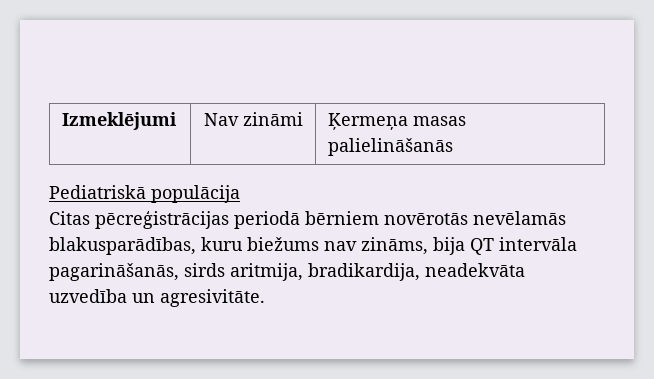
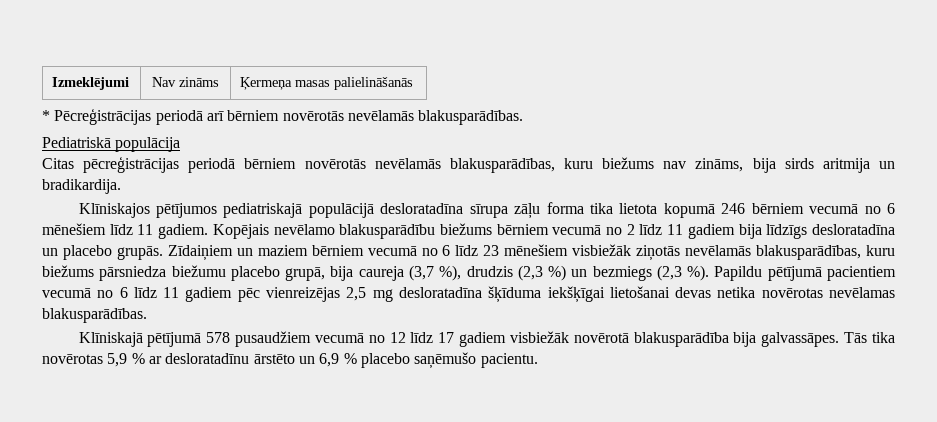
- Izmeklējumi | Nav zināmi | Ķermeņa masas palielināšanās
+ Izmeklējumi | Nav zināms | Ķermeņa masas palielināšanās
+ * Pēcreģistrācijas periodā arī bērniem novērotās nevēlamās blakusparādības.
- Citas pēcreģistrācijas periodā bērniem novērotās nevēlamās blakusparādības, kuru biežums nav zināms, bija QT intervāla pagarināšanās, sirds aritmija, bradikardija, neadekvāta uzvedība un agresivitāte.
+ Citas pēcreģistrācijas periodā bērniem novērotās nevēlamās blakusparādības, kuru biežums nav zināms, bija sirds aritmija un bradikardija.
+ Klīniskajos pētījumos pediatriskajā populācijā desloratadīna sīrupa zāļu forma tika lietota kopumā 246 bērniem vecumā no 6 mēnešiem līdz 11 gadiem. Kopējais nevēlamo blakusparādību biežums bērniem vecumā no 2 līdz 11 gadiem bija līdzīgs desloratadīna un placebo grupās. Zīdaiņiem un maziem bērniem vecumā no 6 līdz 23 mēnešiem visbiežāk ziņotās nevēlamās blakusparādības, kuru biežums pārsniedza biežumu placebo grupā, bija caureja (3,7 %), drudzis (2,3 %) un bezmiegs (2,3 %). Papildu pētījumā pacientiem vecumā no 6 līdz 11 gadiem pēc vienreizējas 2,5 mg desloratadīna šķīduma iekšķīgai lietošanai devas netika novērotas nevēlamas blakusparādības.
+ Klīniskajā pētījumā 578 pusaudžiem vecumā no 12 līdz 17 gadiem visbiežāk novērotā blakusparādība bija galvassāpes. Tās tika novērotas 5,9 % ar desloratadīnu ārstēto un 6,9 % placebo saņēmušo pacientu.

